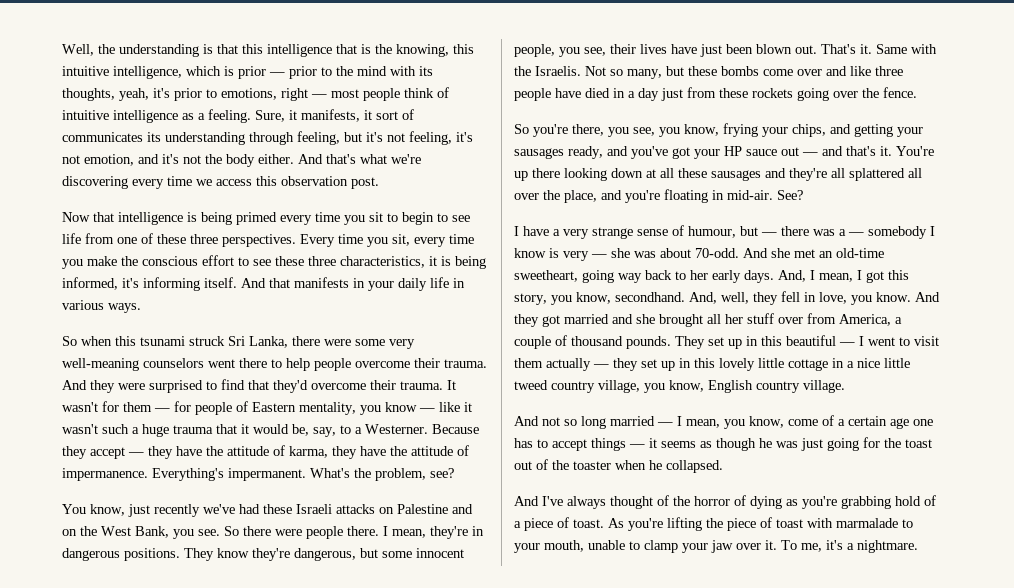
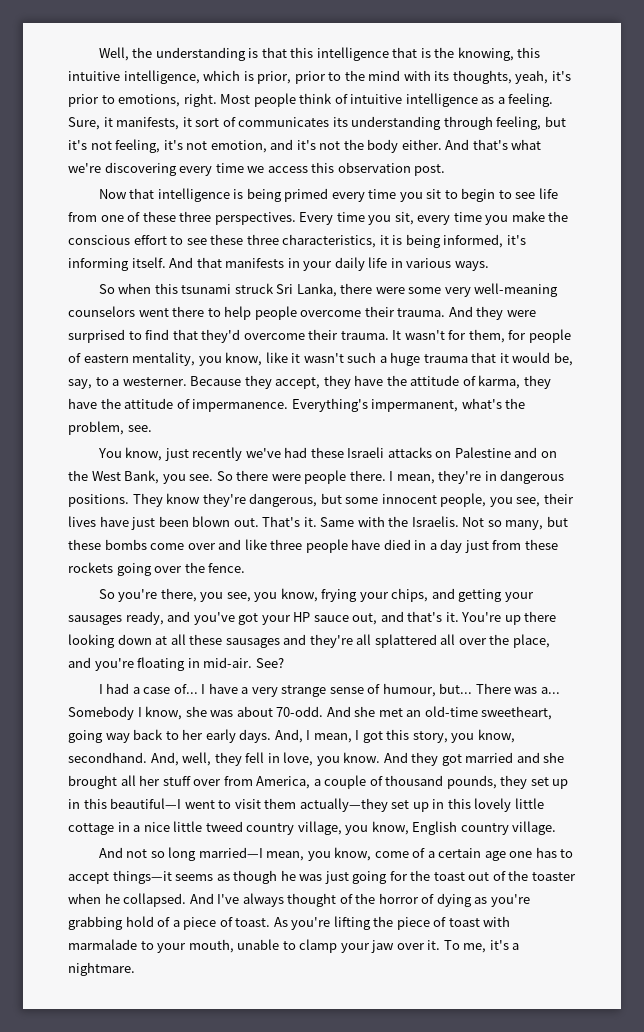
- Well, the understanding is that this intelligence that is the knowing, this intuitive intelligence, which is prior — prior to the mind with its thoughts, yeah, it's prior to emotions, right — most people think of intuitive intelligence as a feeling.
+ Well, the understanding is that this intelligence that is the knowing, this intuitive intelligence, which is prior, prior to the mind with its thoughts, yeah, it's prior to emotions, right. Most people think of intuitive intelligence as a feeling.
- It wasn't for them — for people of Eastern mentality, you know — like it wasn't such a huge trauma that it would be, say, to a Westerner.
+ It wasn't for them, for people of eastern mentality, you know, like it wasn't such a huge trauma that it would be, say, to a westerner.
- Because they accept — they have the attitude of karma, they have the attitude of impermanence.
+ Because they accept, they have the attitude of karma, they have the attitude of impermanence.
- Everything's impermanent. What's the problem, see?
+ Everything's impermanent, what's the problem, see.
- So you're there, you see, you know, frying your chips, and getting your sausages ready, and you've got your HP sauce out — and that's it.
+ So you're there, you see, you know, frying your chips, and getting your sausages ready, and you've got your HP sauce out, and that's it.
- I have a very strange sense of humour, but — there was a — somebody I know is very — she was about 70-odd.
+ I had a case of... I have a very strange sense of humour, but... There was a... Somebody I know, she was about 70-odd.
- And they got married and she brought all her stuff over from America, a couple of thousand pounds. They set up in this beautiful — I went to visit them actually — they set up in this lovely little cottage in a nice little tweed country village, you know, English country village.
+ And they got married and she brought all her stuff over from America, a couple of thousand pounds, they set up in this beautiful—I went to visit them actually—they set up in this lovely little cottage in a nice little tweed country village, you know, English country village.
- And not so long married — I mean, you know, come of a certain age one has to accept things — it seems as though he was just going for the toast out of the toaster when he collapsed.
- And I've always thought of the horror of dying as you're grabbing hold of a piece of toast.
+ And not so long married—I mean, you know, come of a certain age one has to accept things—it seems as though he was just going for the toast out of the toaster when he collapsed. And I've always thought of the horror of dying as you're grabbing hold of a piece of toast.

